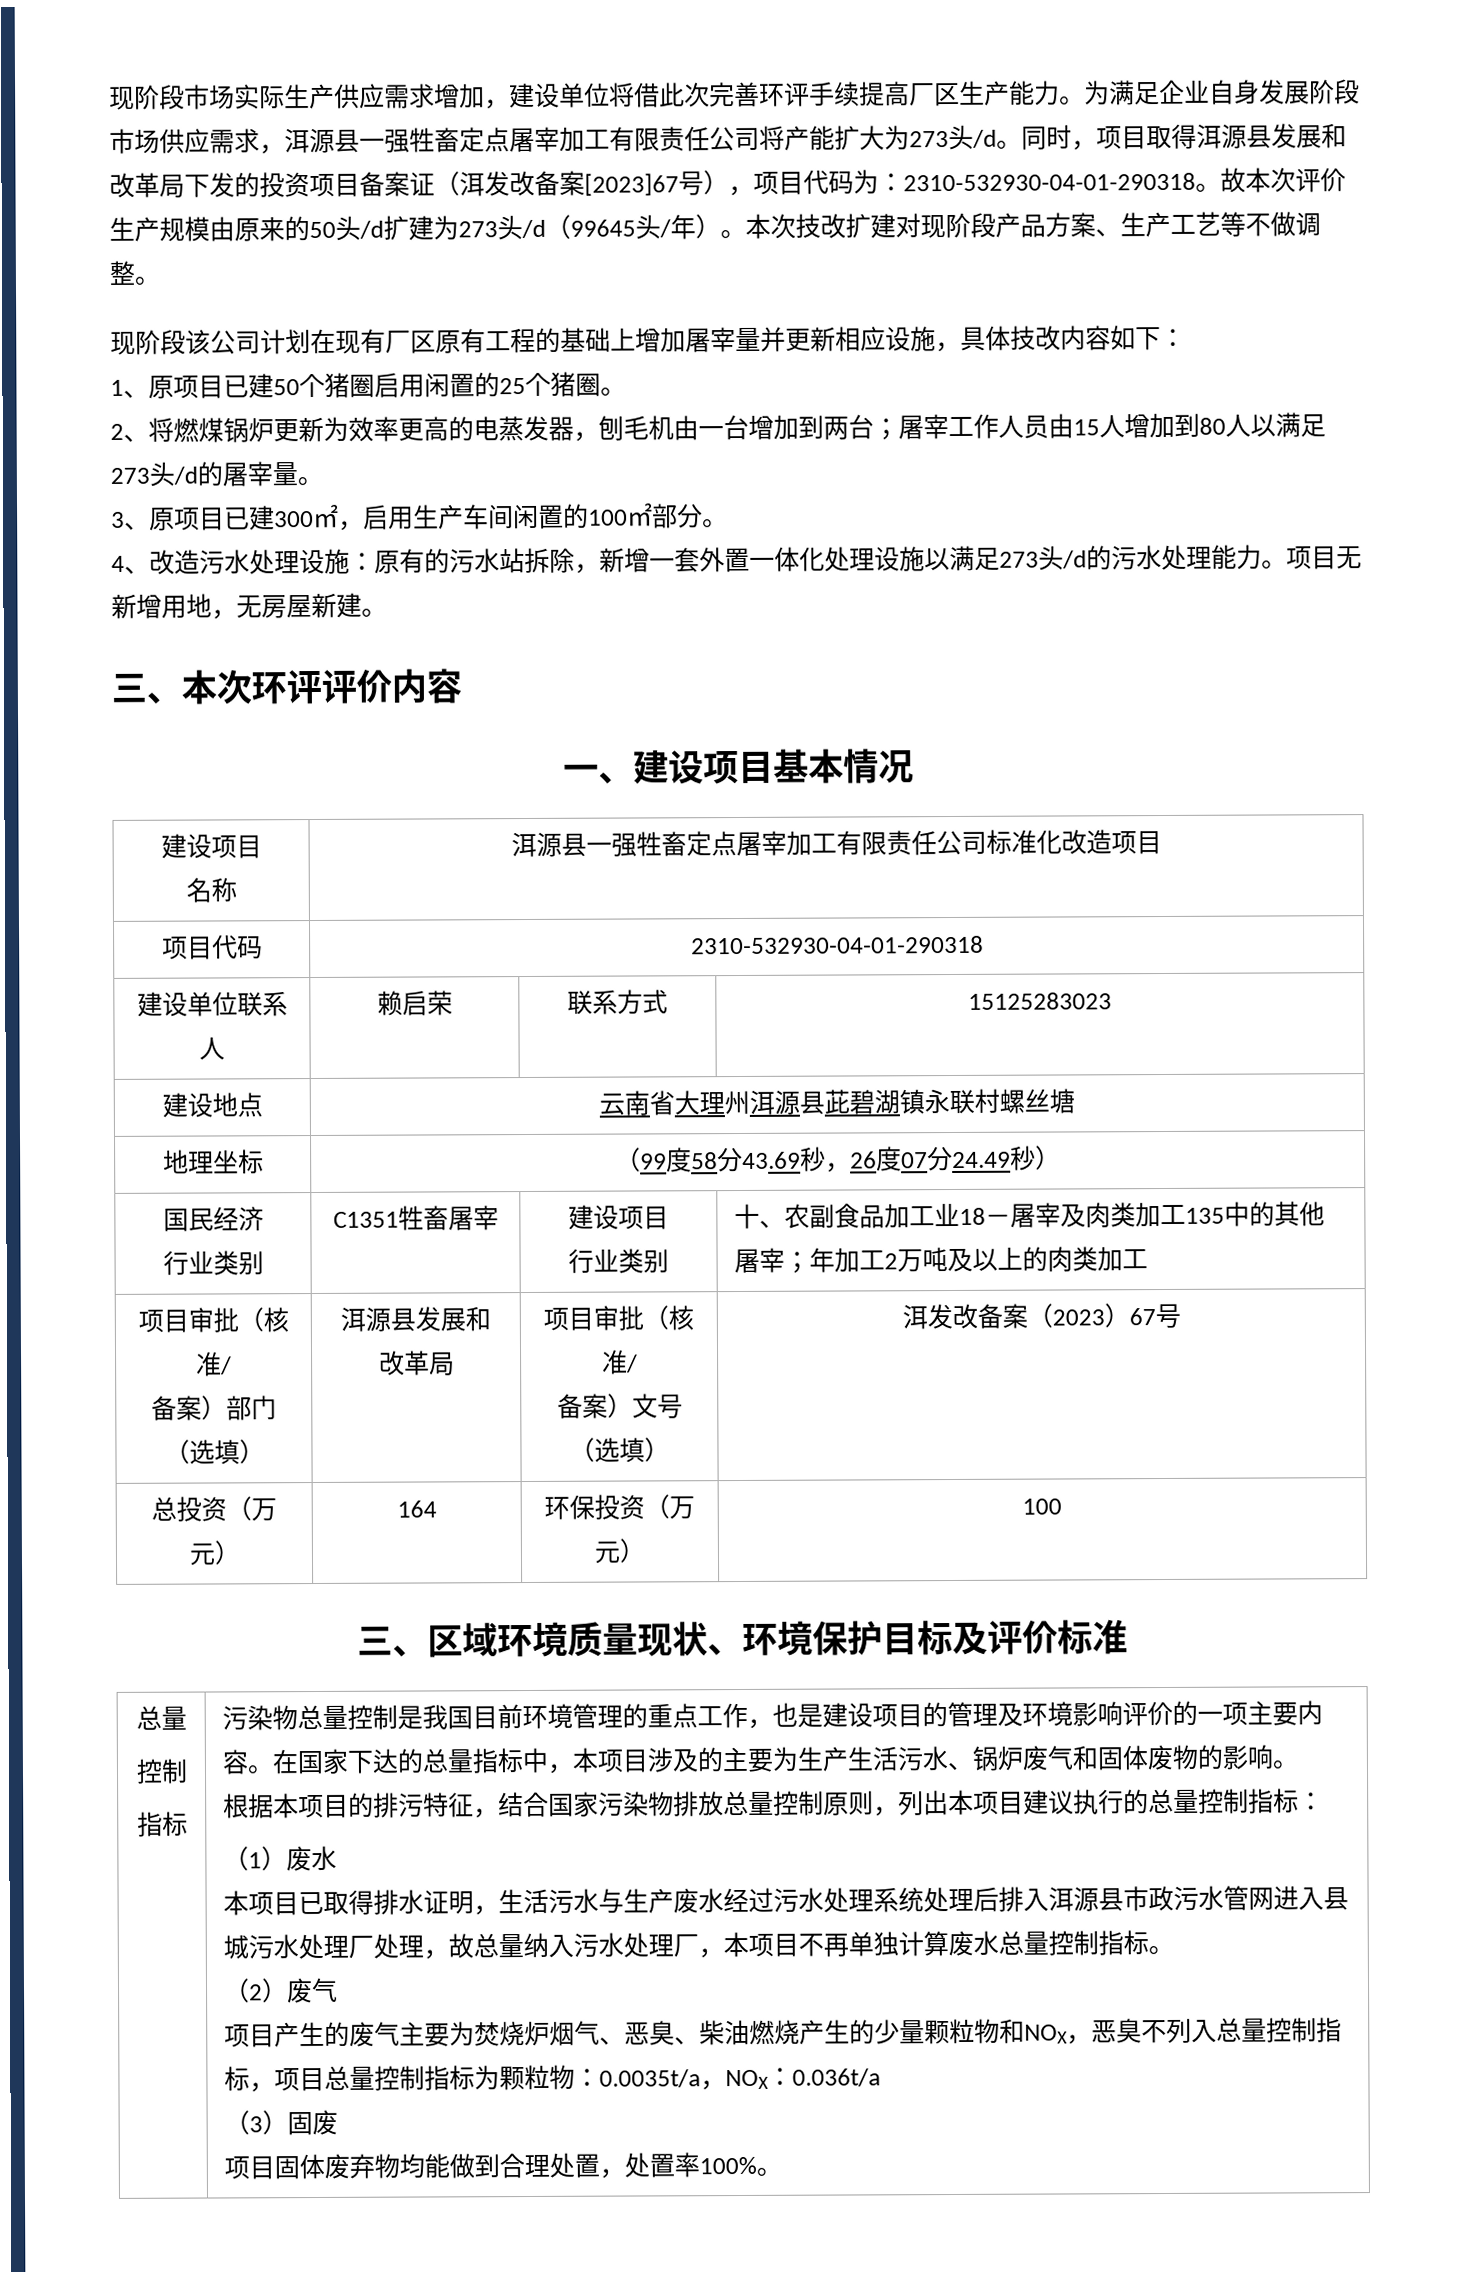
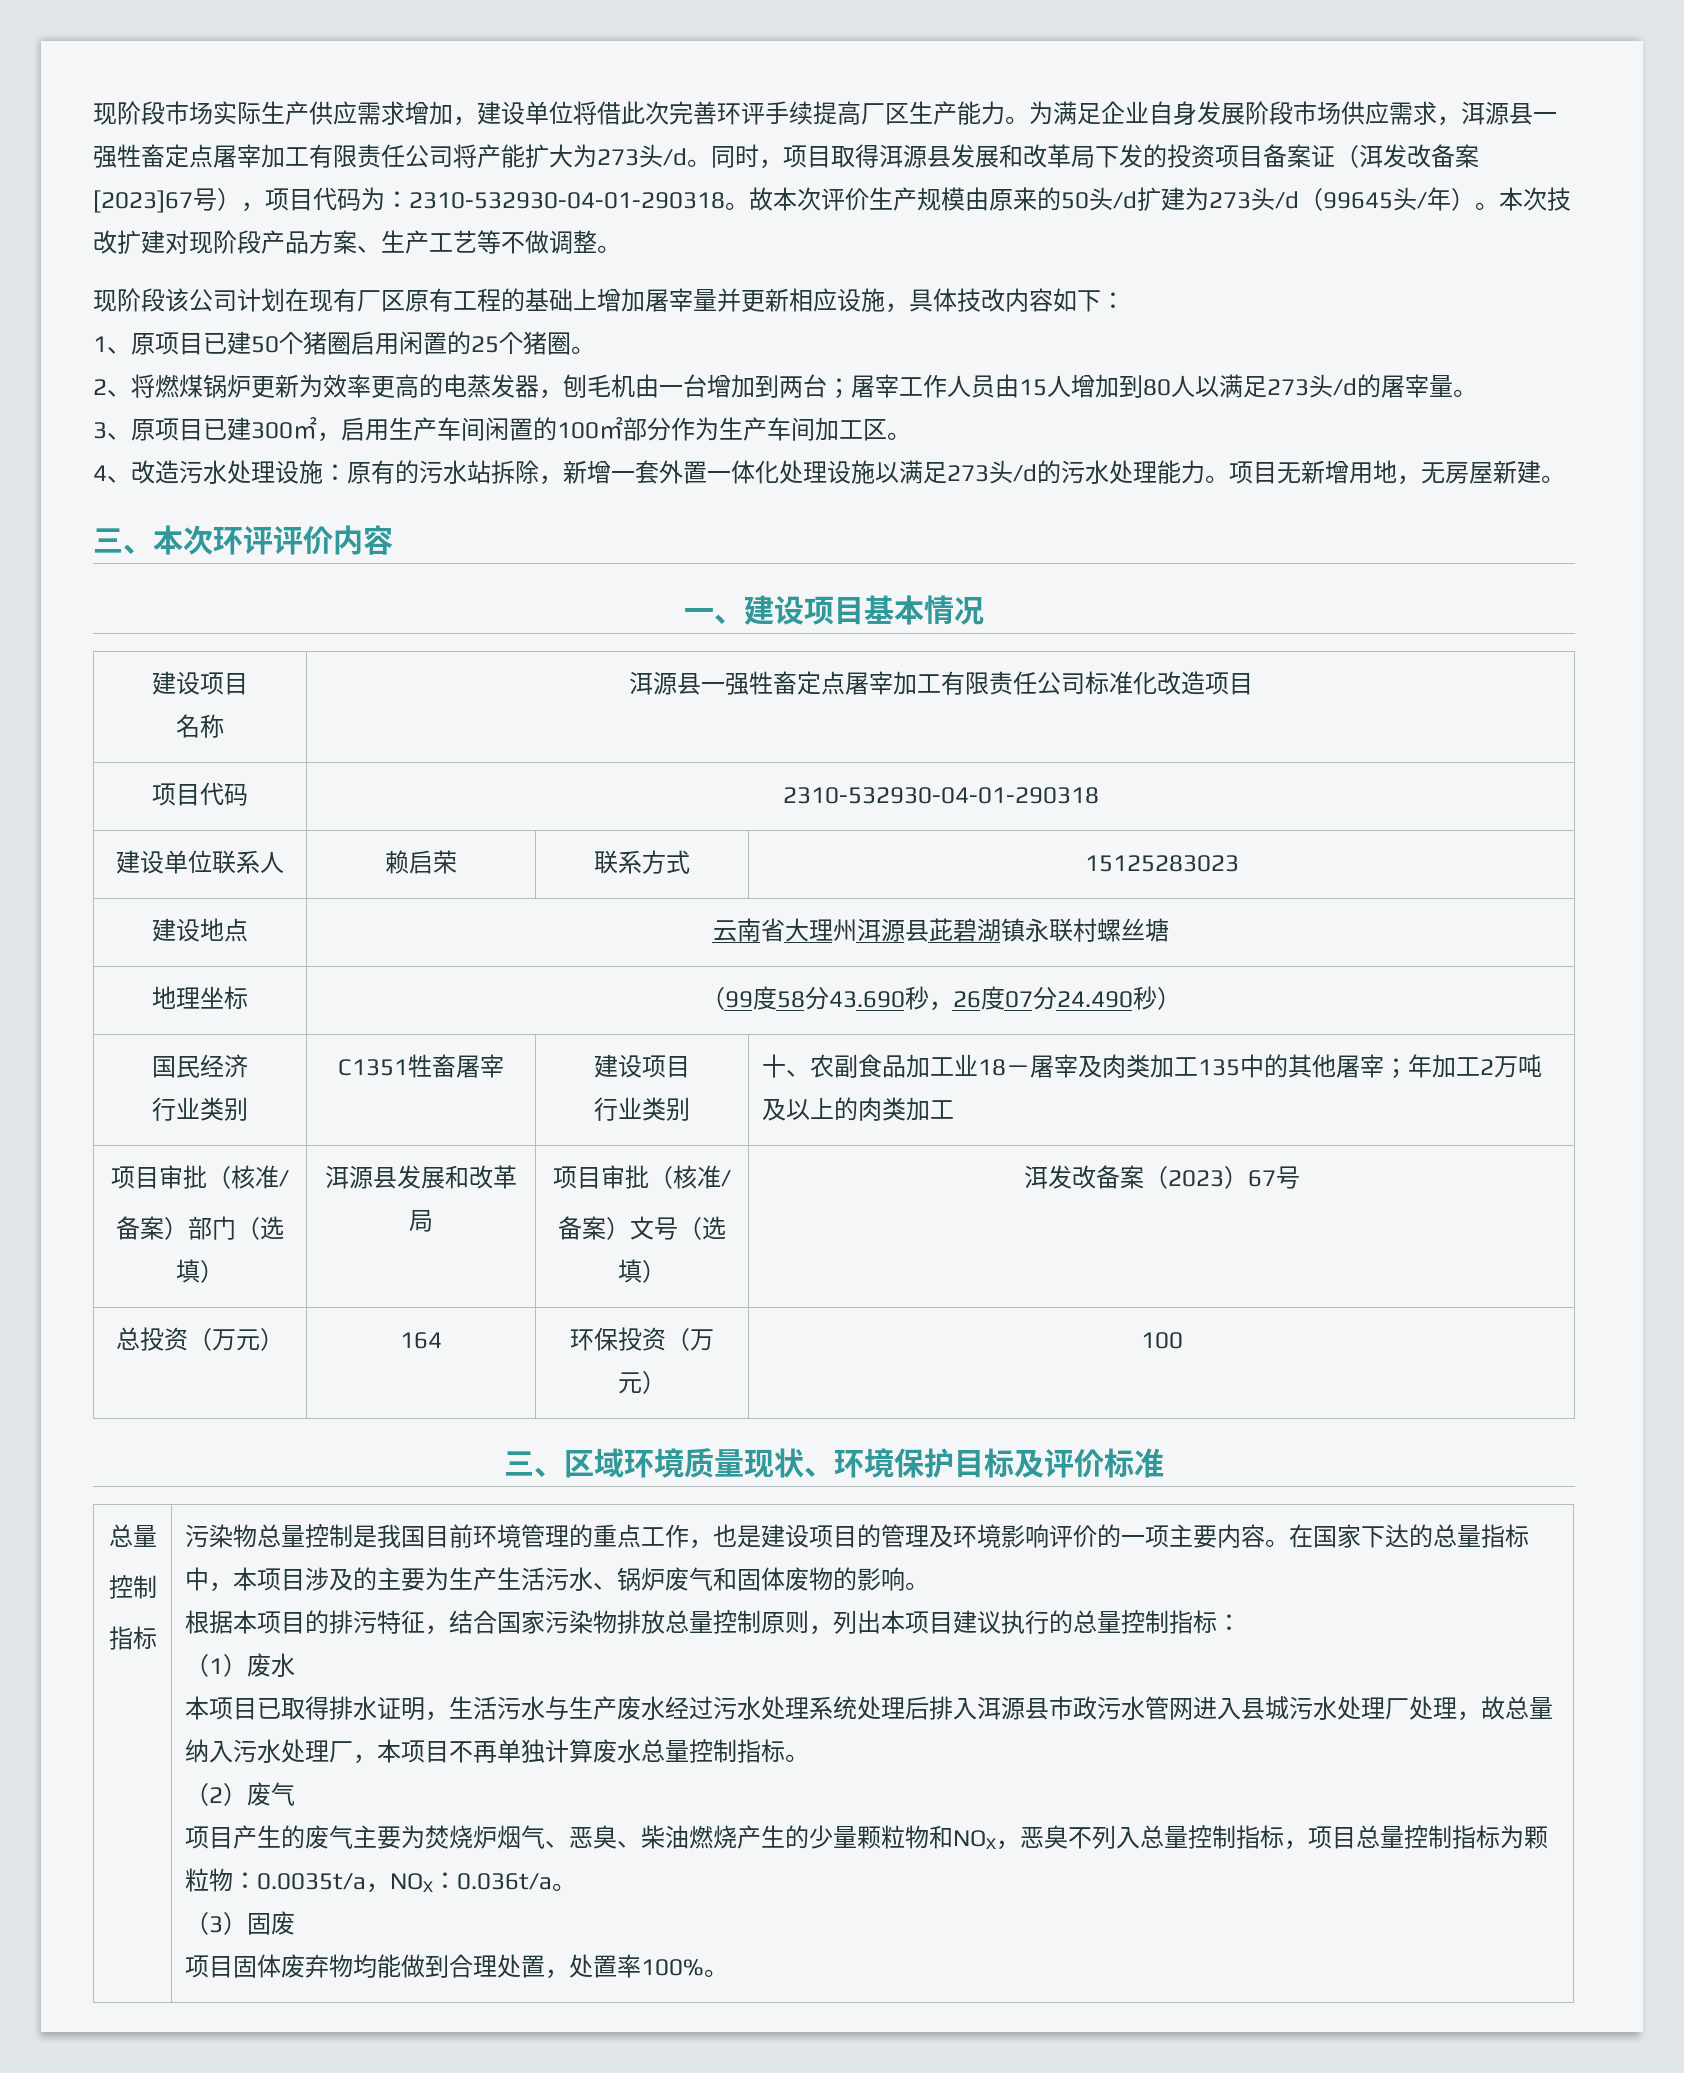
- 3、原项目已建300㎡，启用生产车间闲置的100㎡部分。
+ 3、原项目已建300㎡，启用生产车间闲置的100㎡部分作为生产车间加工区。
- 地理坐标 | （99度58分43.69秒，26度07分24.49秒）
+ 地理坐标 | （99度58分43.690秒，26度07分24.490秒）
- 项目产生的废气主要为焚烧炉烟气、恶臭、柴油燃烧产生的少量颗粒物和NOX，恶臭不列入总量控制指标，项目总量控制指标为颗粒物：0.0035t/a，NOX：0.036t/a
+ 项目产生的废气主要为焚烧炉烟气、恶臭、柴油燃烧产生的少量颗粒物和NOX，恶臭不列入总量控制指标，项目总量控制指标为颗粒物：0.0035t/a，NOX：0.036t/a。

